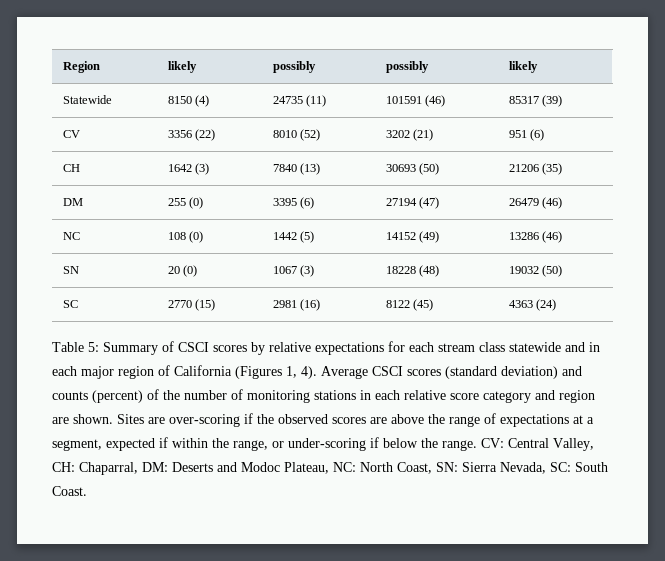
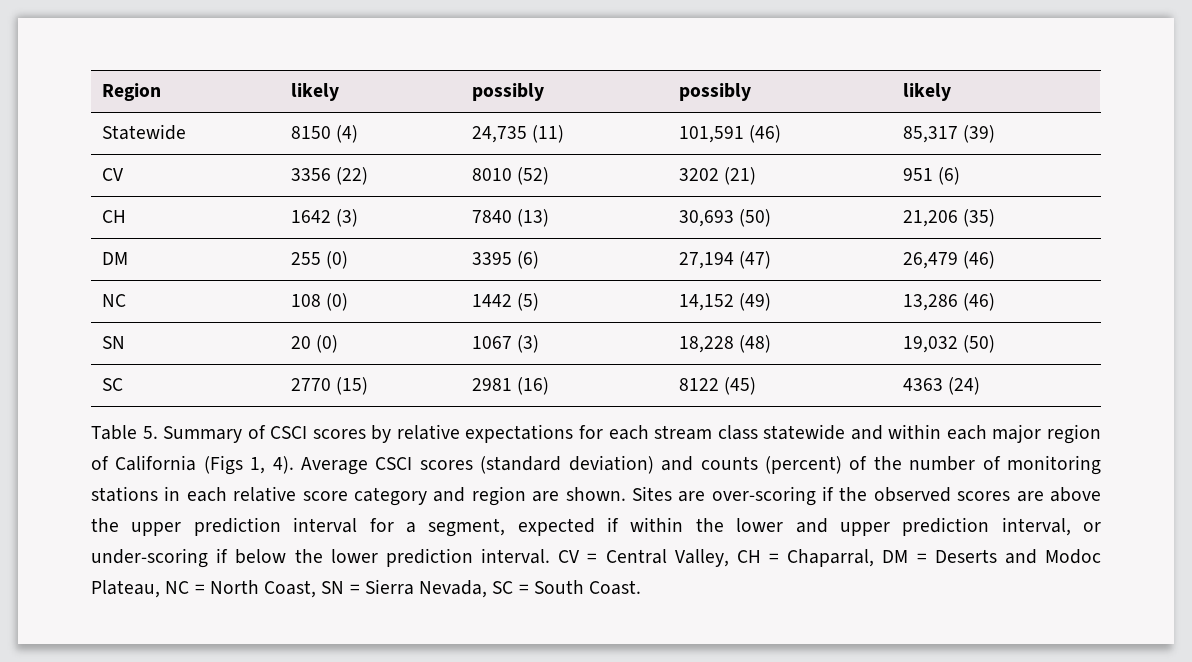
- Statewide | 8150 (4) | 24735 (11) | 101591 (46) | 85317 (39)
+ Statewide | 8150 (4) | 24,735 (11) | 101,591 (46) | 85,317 (39)
- CH | 1642 (3) | 7840 (13) | 30693 (50) | 21206 (35)
+ CH | 1642 (3) | 7840 (13) | 30,693 (50) | 21,206 (35)
- DM | 255 (0) | 3395 (6) | 27194 (47) | 26479 (46)
+ DM | 255 (0) | 3395 (6) | 27,194 (47) | 26,479 (46)
- NC | 108 (0) | 1442 (5) | 14152 (49) | 13286 (46)
+ NC | 108 (0) | 1442 (5) | 14,152 (49) | 13,286 (46)
- SN | 20 (0) | 1067 (3) | 18228 (48) | 19032 (50)
+ SN | 20 (0) | 1067 (3) | 18,228 (48) | 19,032 (50)
- Table 5: Summary of CSCI scores by relative expectations for each stream class statewide and in each major region of California (Figures 1, 4).
+ Table 5. Summary of CSCI scores by relative expectations for each stream class statewide and within each major region of California (Figs 1, 4).
- Sites are over-scoring if the observed scores are above the range of expectations at a segment, expected if within the range, or under-scoring if below the range. CV: Central Valley, CH: Chaparral, DM: Deserts and Modoc Plateau, NC: North Coast, SN: Sierra Nevada, SC: South Coast.
+ Sites are over-scoring if the observed scores are above the upper prediction interval for a segment, expected if within the lower and upper prediction interval, or under-scoring if below the lower prediction interval. CV = Central Valley, CH = Chaparral, DM = Deserts and Modoc Plateau, NC = North Coast, SN = Sierra Nevada, SC = South Coast.

